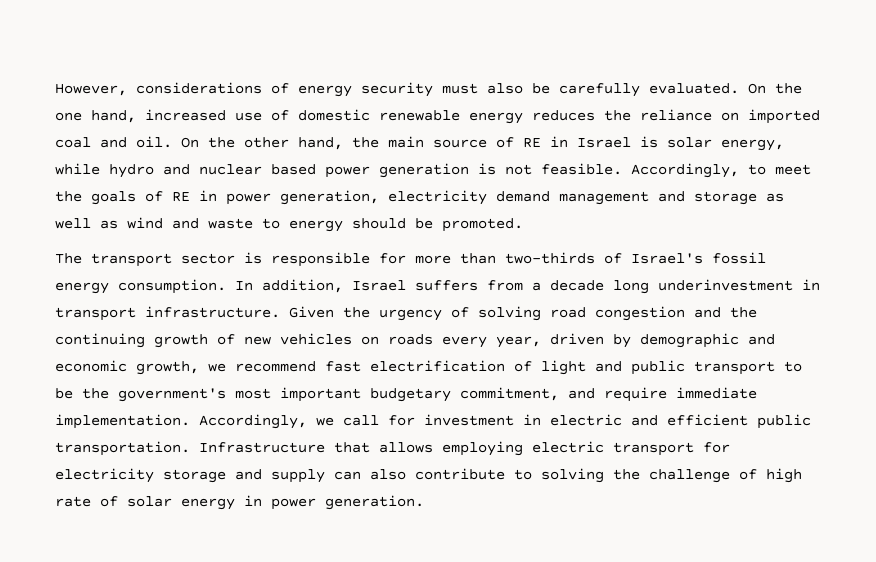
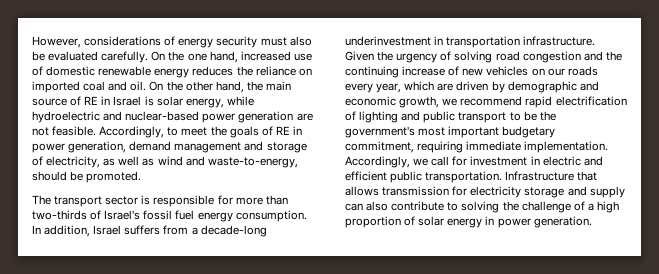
- However, considerations of energy security must also be carefully evaluated.
+ However, considerations of energy security must also be evaluated carefully.
- On the other hand, the main source of RE in Israel is solar energy, while hydro and nuclear based power generation is not feasible.
+ On the other hand, the main source of RE in Israel is solar energy, while hydroelectric and nuclear-based power generation are not feasible.
- Accordingly, to meet the goals of RE in power generation, electricity demand management and storage as well as wind and waste to energy should be promoted.
+ Accordingly, to meet the goals of RE in power generation, demand management and storage of electricity, as well as wind and waste-to-energy, should be promoted.
- The transport sector is responsible for more than two-thirds of Israel's fossil energy consumption.
+ The transport sector is responsible for more than two-thirds of Israel's fossil fuel energy consumption.
- In addition, Israel suffers from a decade long underinvestment in transport infrastructure.
+ In addition, Israel suffers from a decade-long underinvestment in transportation infrastructure.
- Given the urgency of solving road congestion and the continuing growth of new vehicles on roads every year, driven by demographic and economic growth, we recommend fast electrification of light and public transport to be the government's most important budgetary commitment, and require immediate implementation.
+ Given the urgency of solving road congestion and the continuing increase of new vehicles on our roads every year, which are driven by demographic and economic growth, we recommend rapid electrification of lighting and public transport to be the government's most important budgetary commitment, requiring immediate implementation.
- Infrastructure that allows employing electric transport for electricity storage and supply can also contribute to solving the challenge of high rate of solar energy in power generation.
+ Infrastructure that allows transmission for electricity storage and supply can also contribute to solving the challenge of a high proportion of solar energy in power generation.

